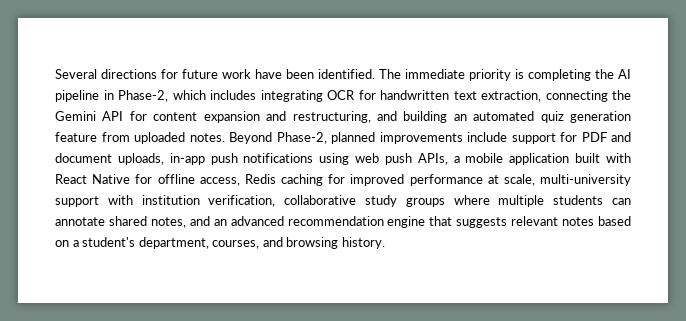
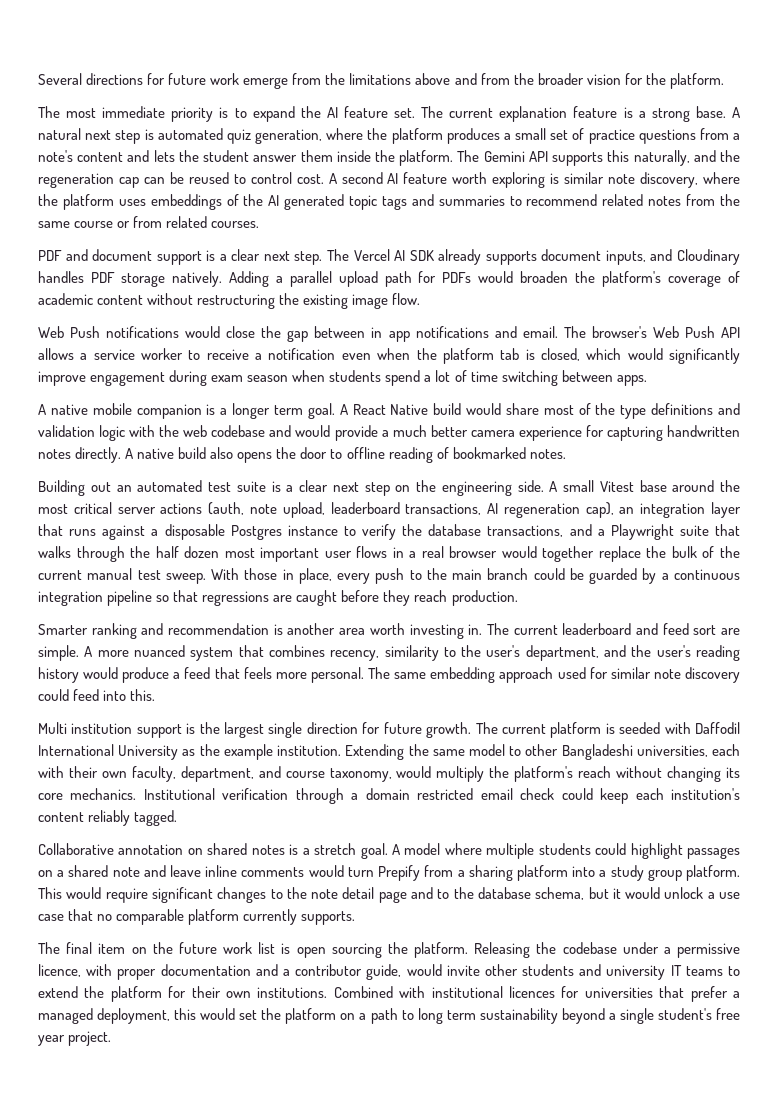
- Several directions for future work have been identified. The immediate priority is completing the AI pipeline in Phase-2, which includes integrating OCR for handwritten text extraction, connecting the Gemini API for content expansion and restructuring, and building an automated quiz generation feature from uploaded notes. Beyond Phase-2, planned improvements include support for PDF and document uploads, in-app push notifications using web push APIs, a mobile application built with React Native for offline access, Redis caching for improved performance at scale, multi-university support with institution verification, collaborative study groups where multiple students can annotate shared notes, and an advanced recommendation engine that suggests relevant notes based on a student's department, courses, and browsing history.
+ Several directions for future work emerge from the limitations above and from the broader vision for the platform.
+ The most immediate priority is to expand the AI feature set. The current explanation feature is a strong base. A natural next step is automated quiz generation, where the platform produces a small set of practice questions from a note's content and lets the student answer them inside the platform. The Gemini API supports this naturally, and the regeneration cap can be reused to control cost. A second AI feature worth exploring is similar note discovery, where the platform uses embeddings of the AI generated topic tags and summaries to recommend related notes from the same course or from related courses.
+ PDF and document support is a clear next step. The Vercel AI SDK already supports document inputs, and Cloudinary handles PDF storage natively. Adding a parallel upload path for PDFs would broaden the platform's coverage of academic content without restructuring the existing image flow.
+ Web Push notifications would close the gap between in app notifications and email. The browser's Web Push API allows a service worker to receive a notification even when the platform tab is closed, which would significantly improve engagement during exam season when students spend a lot of time switching between apps.
+ A native mobile companion is a longer term goal. A React Native build would share most of the type definitions and validation logic with the web codebase and would provide a much better camera experience for capturing handwritten notes directly. A native build also opens the door to offline reading of bookmarked notes.
+ Building out an automated test suite is a clear next step on the engineering side. A small Vitest base around the most critical server actions (auth, note upload, leaderboard transactions, AI regeneration cap), an integration layer that runs against a disposable Postgres instance to verify the database transactions, and a Playwright suite that walks through the half dozen most important user flows in a real browser would together replace the bulk of the current manual test sweep. With those in place, every push to the main branch could be guarded by a continuous integration pipeline so that regressions are caught before they reach production.
+ Smarter ranking and recommendation is another area worth investing in. The current leaderboard and feed sort are simple. A more nuanced system that combines recency, similarity to the user's department, and the user's reading history would produce a feed that feels more personal. The same embedding approach used for similar note discovery could feed into this.
+ Multi institution support is the largest single direction for future growth. The current platform is seeded with Daffodil International University as the example institution. Extending the same model to other Bangladeshi universities, each with their own faculty, department, and course taxonomy, would multiply the platform's reach without changing its core mechanics. Institutional verification through a domain restricted email check could keep each institution's content reliably tagged.
+ Collaborative annotation on shared notes is a stretch goal. A model where multiple students could highlight passages on a shared note and leave inline comments would turn Prepify from a sharing platform into a study group platform. This would require significant changes to the note detail page and to the database schema, but it would unlock a use case that no comparable platform currently supports.
+ The final item on the future work list is open sourcing the platform. Releasing the codebase under a permissive licence, with proper documentation and a contributor guide, would invite other students and university IT teams to extend the platform for their own institutions. Combined with institutional licences for universities that prefer a managed deployment, this would set the platform on a path to long term sustainability beyond a single student's free year project.

